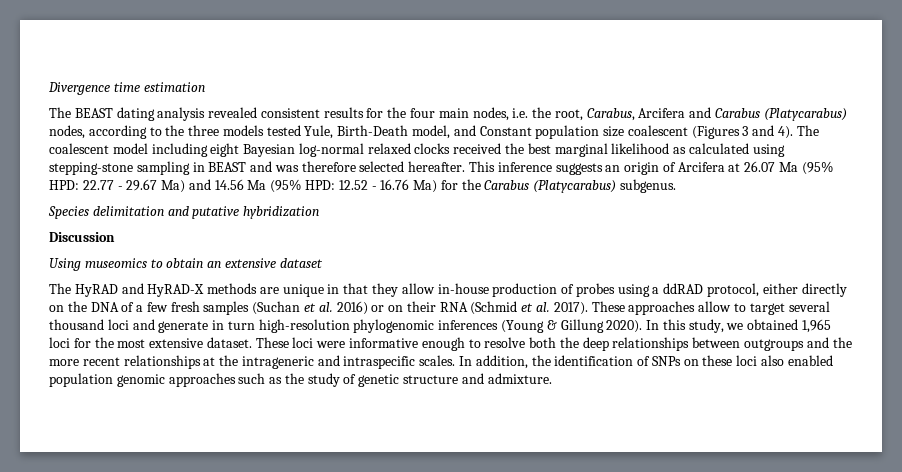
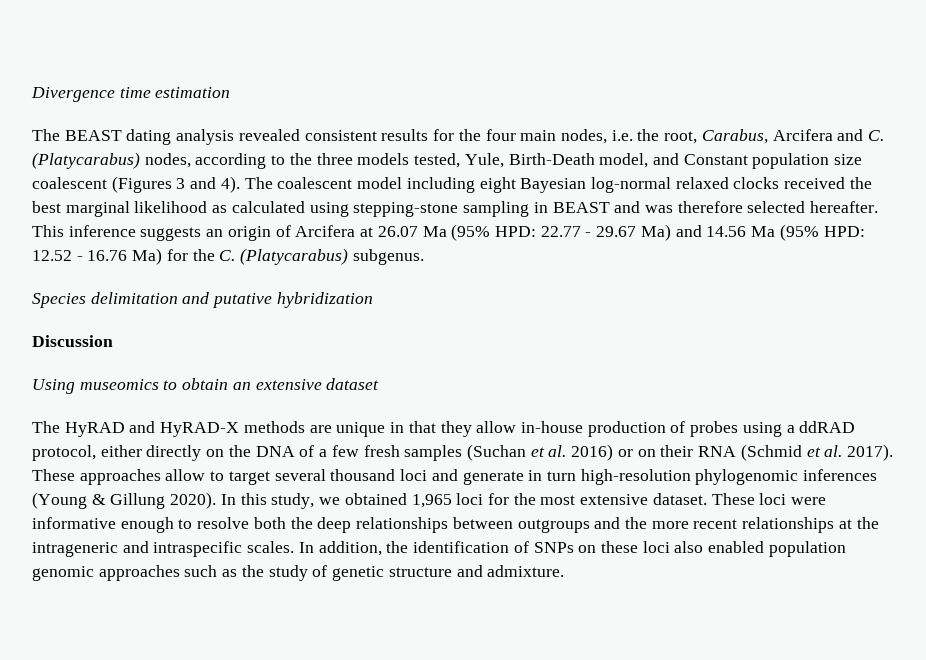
- The BEAST dating analysis revealed consistent results for the four main nodes, i.e. the root, Carabus, Arcifera and Carabus (Platycarabus) nodes, according to the three models tested Yule, Birth-Death model, and Constant population size coalescent (Figures 3 and 4).
+ The BEAST dating analysis revealed consistent results for the four main nodes, i.e. the root, Carabus, Arcifera and C. (Platycarabus) nodes, according to the three models tested, Yule, Birth-Death model, and Constant population size coalescent (Figures 3 and 4).
- This inference suggests an origin of Arcifera at 26.07 Ma (95% HPD: 22.77 - 29.67 Ma) and 14.56 Ma (95% HPD: 12.52 - 16.76 Ma) for the Carabus (Platycarabus) subgenus.
+ This inference suggests an origin of Arcifera at 26.07 Ma (95% HPD: 22.77 - 29.67 Ma) and 14.56 Ma (95% HPD: 12.52 - 16.76 Ma) for the C. (Platycarabus) subgenus.

